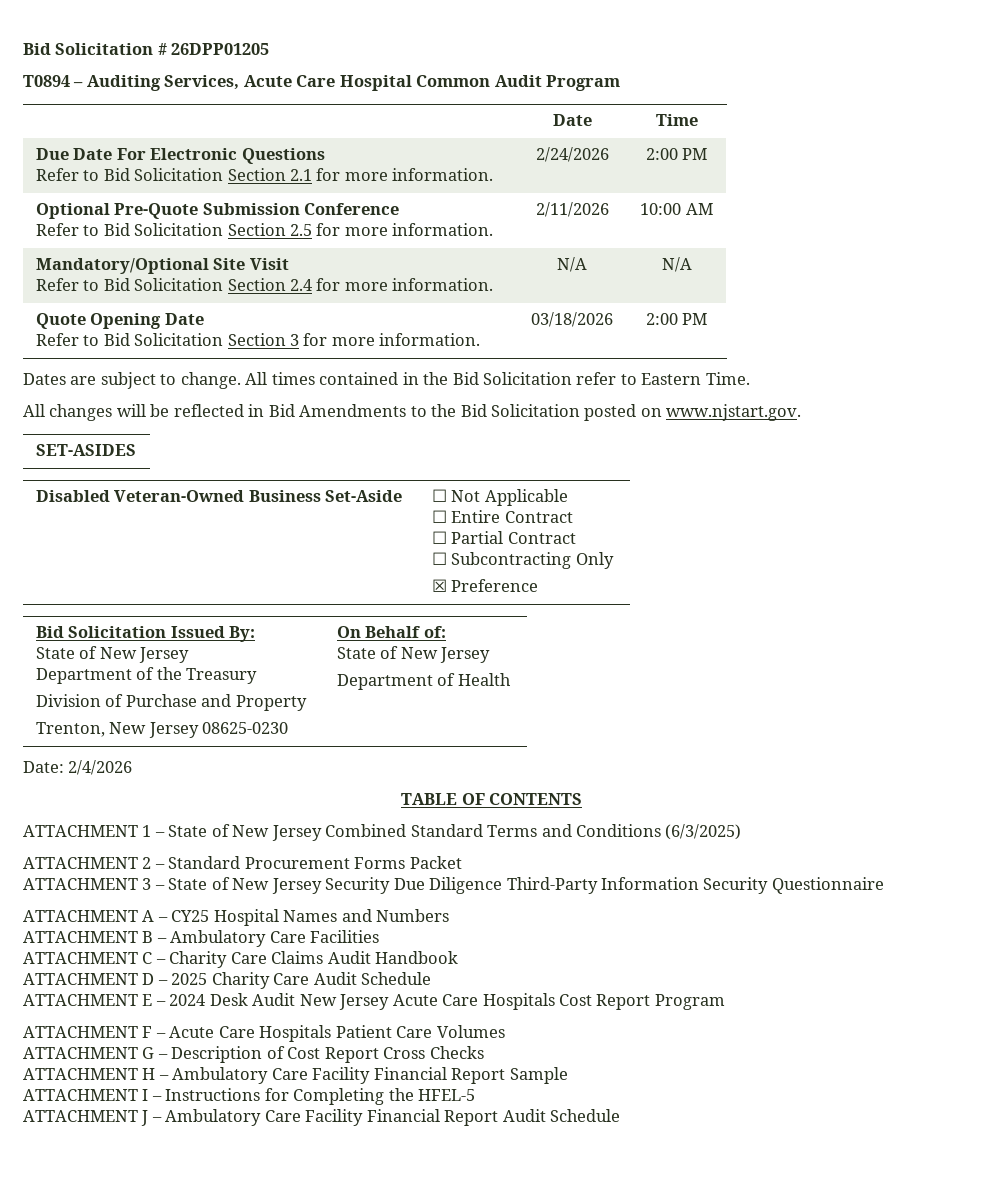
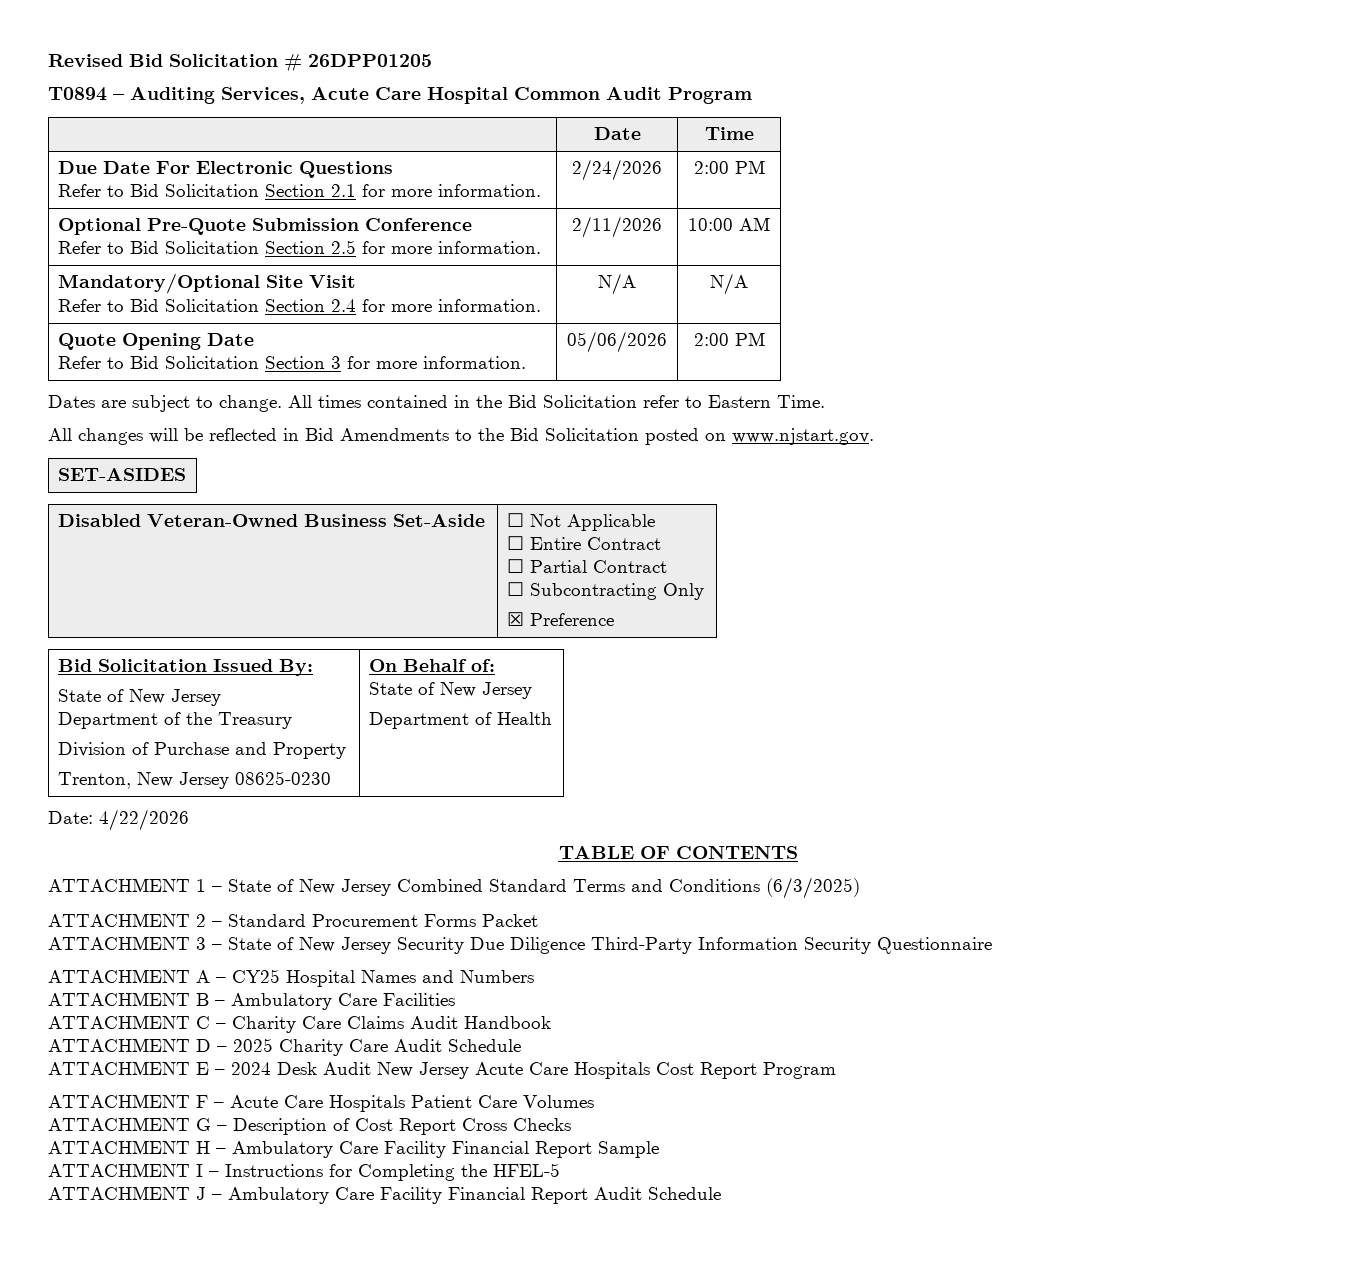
- Bid Solicitation # 26DPP01205
+ Revised Bid Solicitation # 26DPP01205
  Quote Opening Date
- Refer to Bid Solicitation Section 3 for more information. | 03/18/2026 | 2:00 PM
+ Refer to Bid Solicitation Section 3 for more information. | 05/06/2026 | 2:00 PM
- Date: 2/4/2026
+ Date: 4/22/2026

